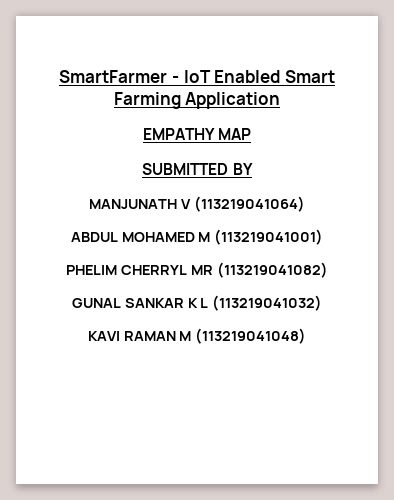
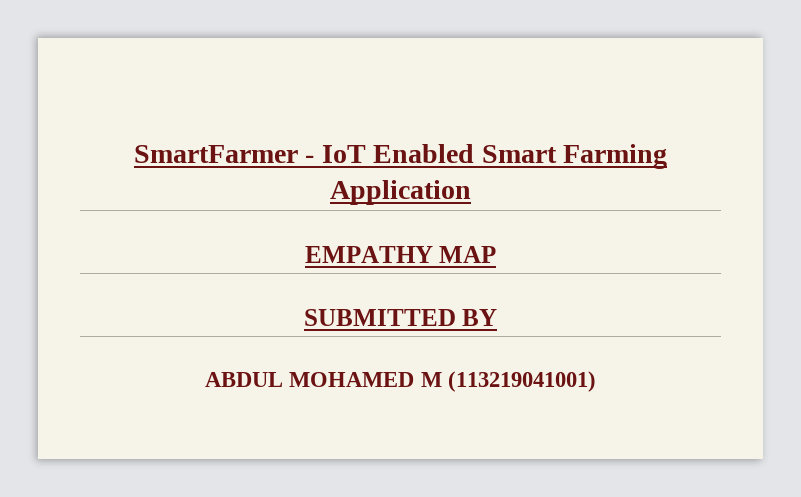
- MANJUNATH V (113219041064)
- PHELIM CHERRYL MR (113219041082)
- GUNAL SANKAR K L (113219041032)
- KAVI RAMAN M (113219041048)

